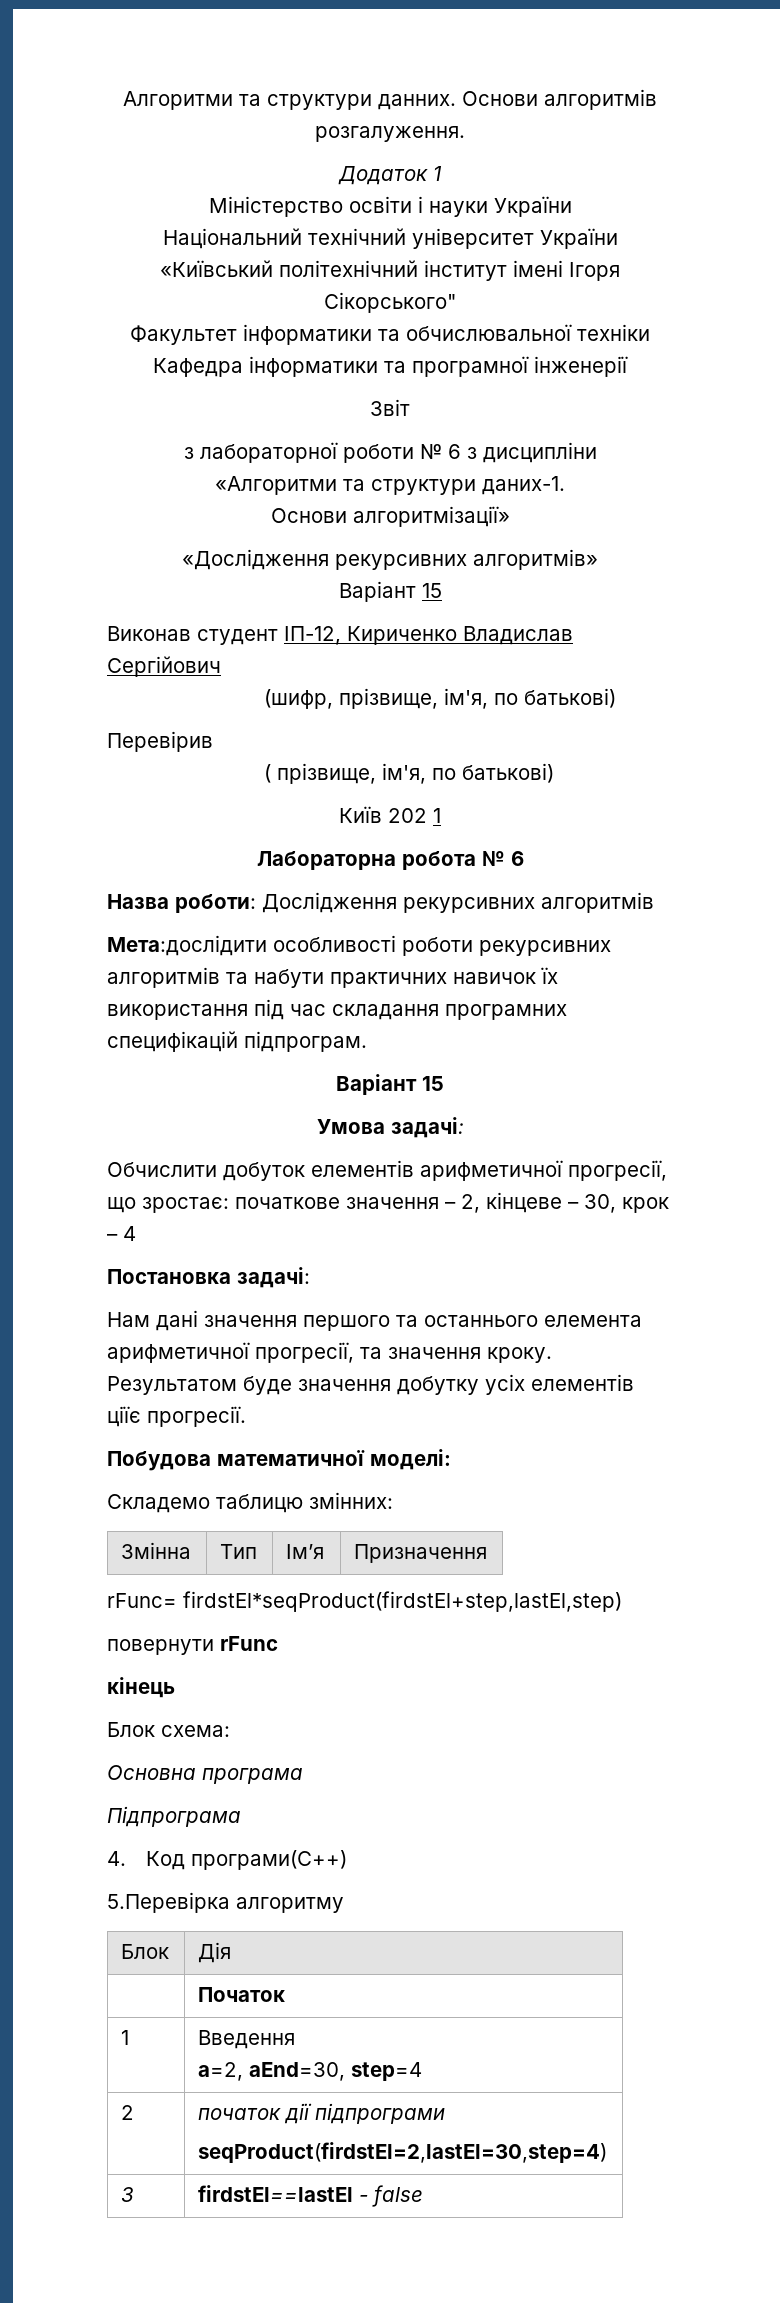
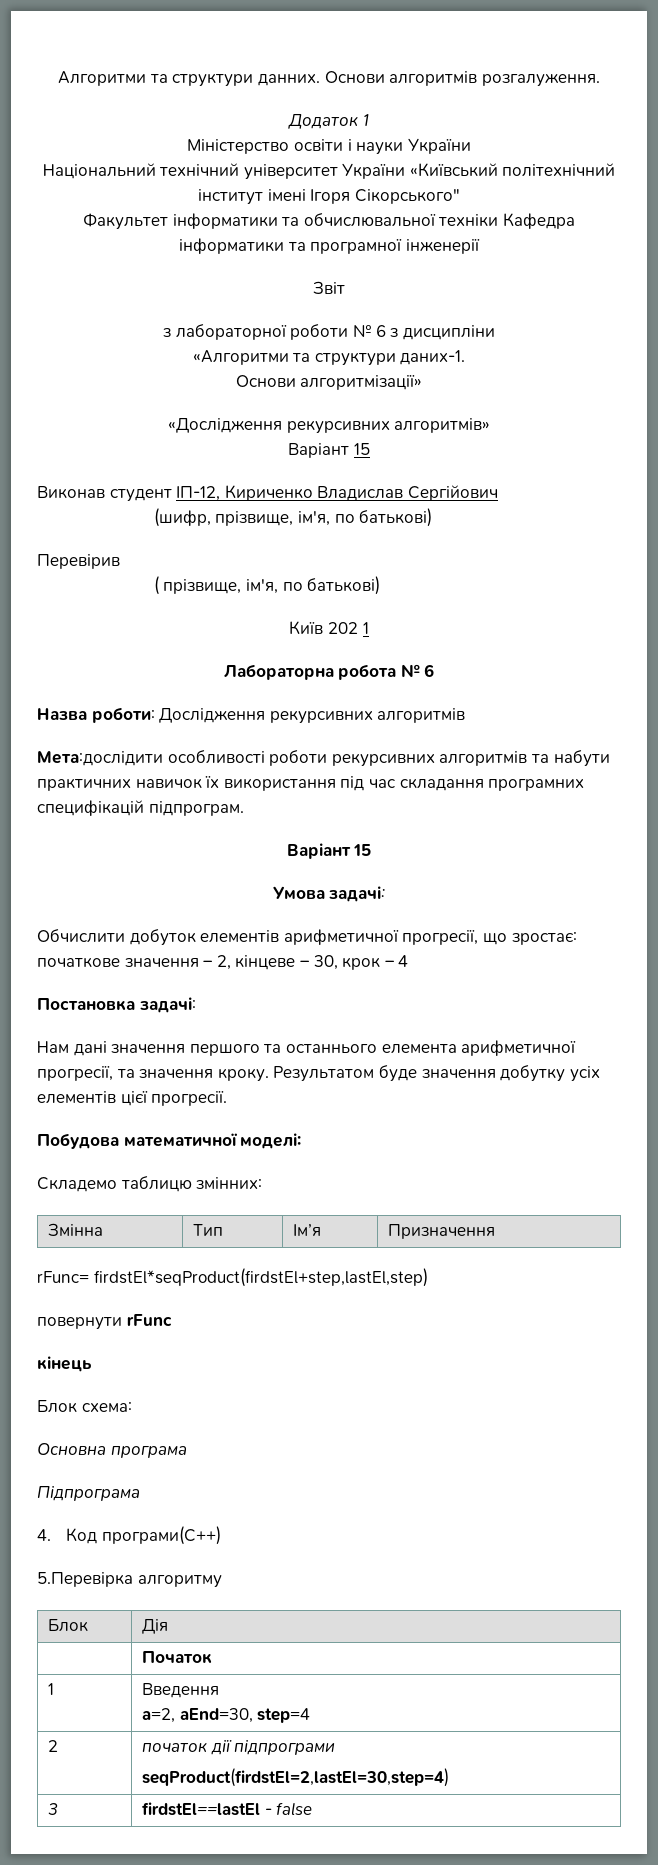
- Результатом буде значення добутку усіх елементів ціїє прогресії.
+ Результатом буде значення добутку усіх елементів цієї прогресії.

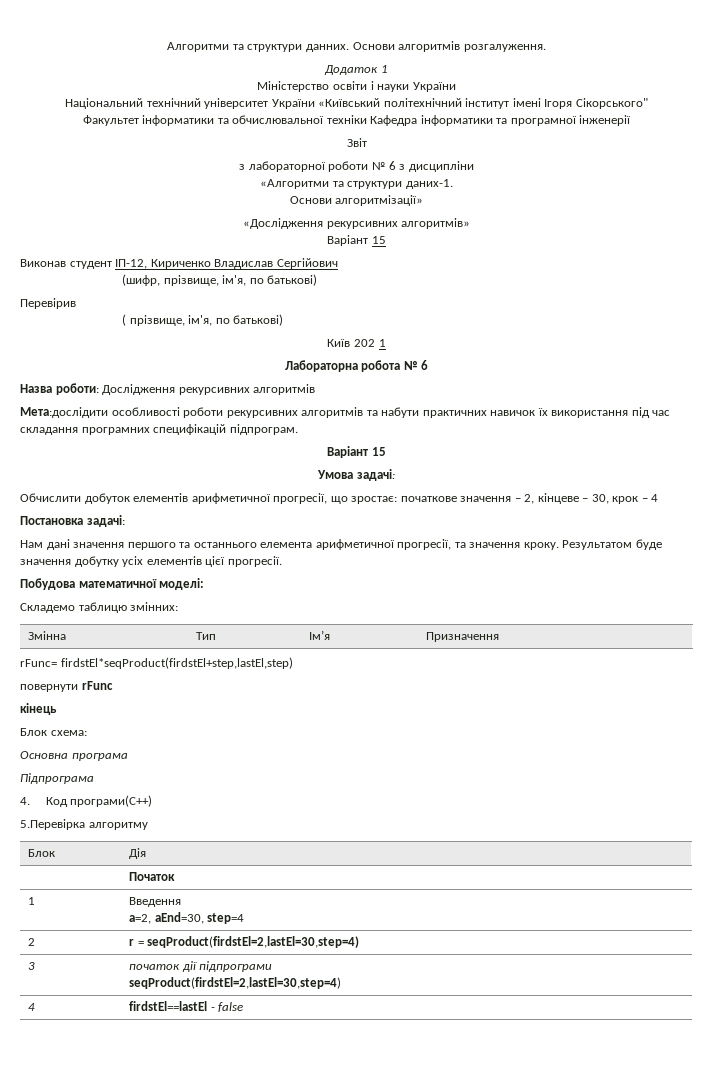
- 2 | початок дії підпрограми
+ 2 | r = seqProduct(firdstEl=2,lastEl=30,step=4)
+ 3 | початок дії підпрограми
- 3 | firdstEl==lastEl - false
+ 4 | firdstEl==lastEl - false

